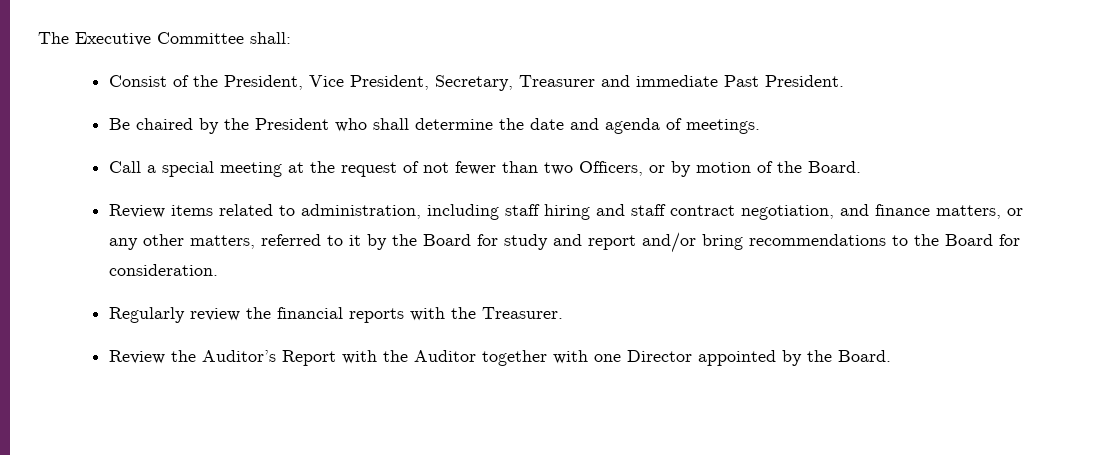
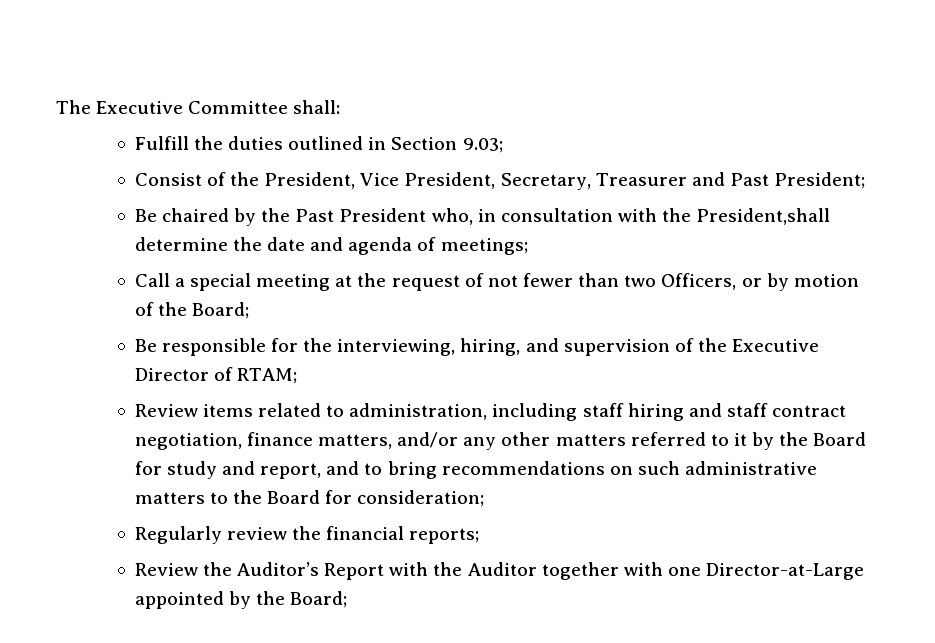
+ Fulfill the duties outlined in Section 9.03;
- Consist of the President, Vice President, Secretary, Treasurer and immediate Past President.
+ Consist of the President, Vice President, Secretary, Treasurer and Past President;
- Be chaired by the President who shall determine the date and agenda of meetings.
+ Be chaired by the Past President who, in consultation with the President,shall determine the date and agenda of meetings;
- Call a special meeting at the request of not fewer than two Officers, or by motion of the Board.
+ Call a special meeting at the request of not fewer than two Officers, or by motion of the Board;
+ Be responsible for the interviewing, hiring, and supervision of the Executive Director of RTAM;
- Review items related to administration, including staff hiring and staff contract negotiation, and finance matters, or any other matters, referred to it by the Board for study and report and/or bring recommendations to the Board for consideration.
+ Review items related to administration, including staff hiring and staff contract negotiation, finance matters, and/or any other matters referred to it by the Board for study and report, and to bring recommendations on such administrative matters to the Board for consideration;
- Regularly review the financial reports with the Treasurer.
+ Regularly review the financial reports;
- Review the Auditor’s Report with the Auditor together with one Director appointed by the Board.
+ Review the Auditor’s Report with the Auditor together with one Director-at-Large appointed by the Board;

